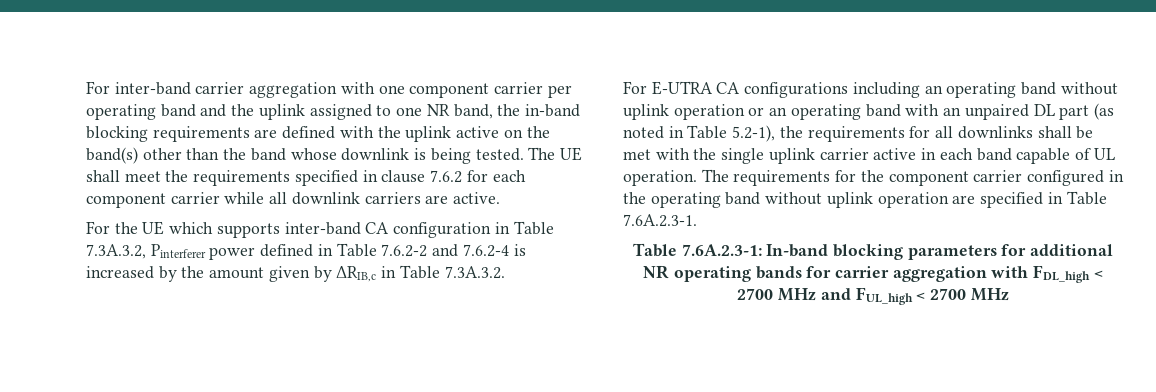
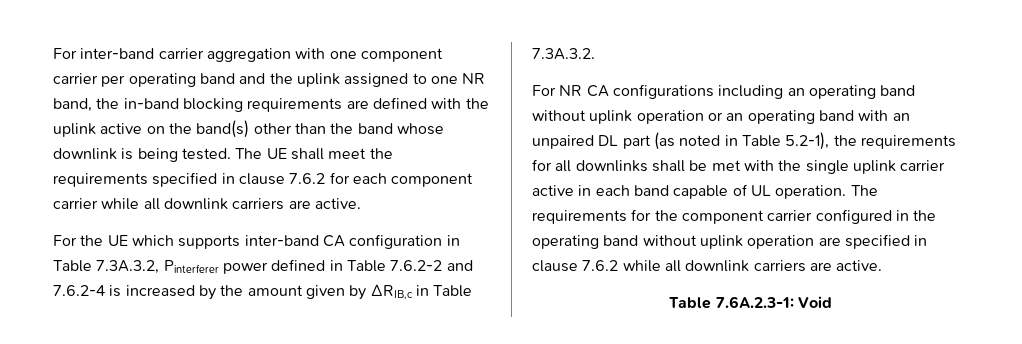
- For E-UTRA CA configurations including an operating band without uplink operation or an operating band with an unpaired DL part (as noted in Table 5.2-1), the requirements for all downlinks shall be met with the single uplink carrier active in each band capable of UL operation.
+ For NR CA configurations including an operating band without uplink operation or an operating band with an unpaired DL part (as noted in Table 5.2-1), the requirements for all downlinks shall be met with the single uplink carrier active in each band capable of UL operation.
- The requirements for the component carrier configured in the operating band without uplink operation are specified in Table 7.6A.2.3-1.
- Table 7.6A.2.3-1: In-band blocking parameters for additional NR operating bands for carrier aggregation with FDL_high < 2700 MHz and FUL_high < 2700 MHz
+ The requirements for the component carrier configured in the operating band without uplink operation are specified in clause 7.6.2 while all downlink carriers are active.
+ Table 7.6A.2.3-1: Void

